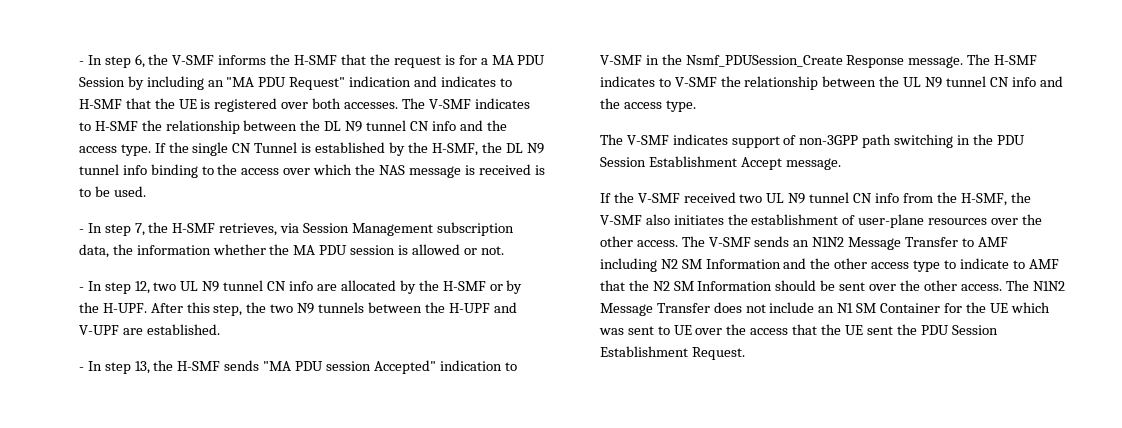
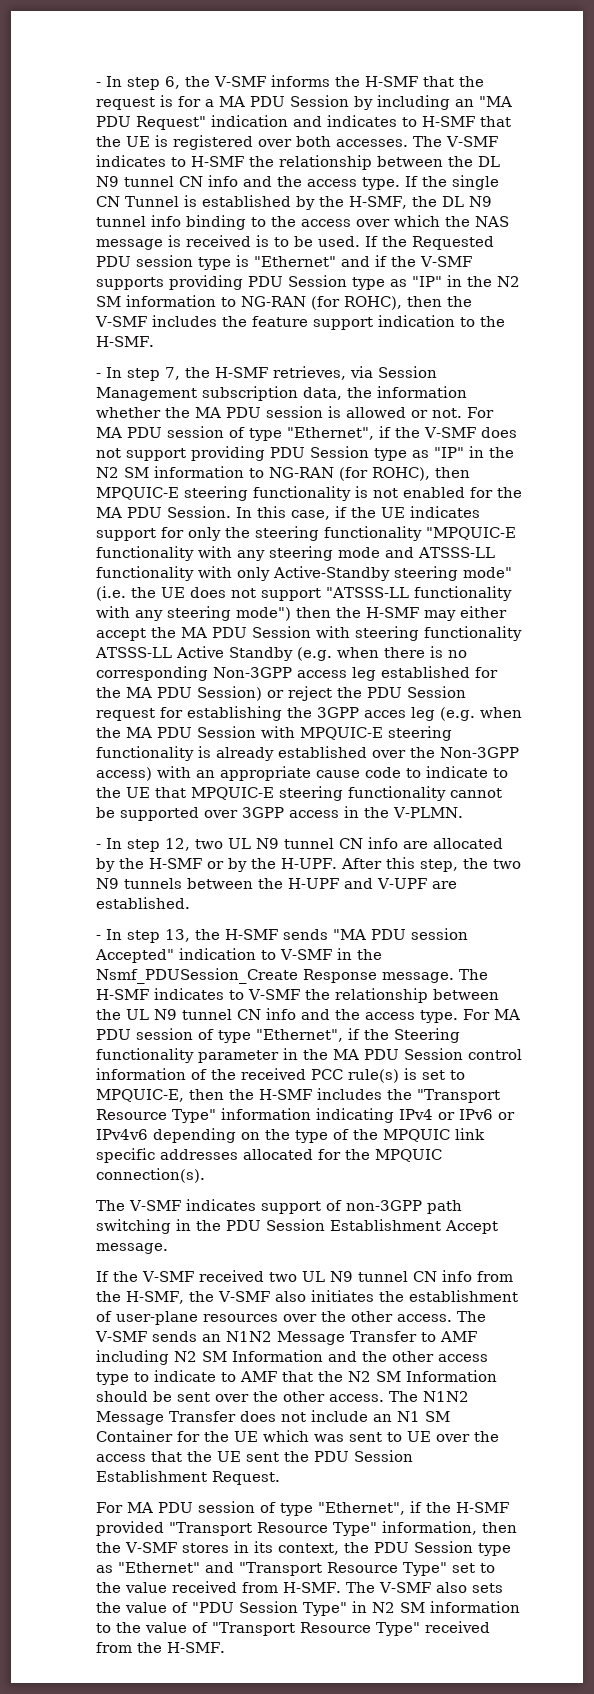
+ If the Requested PDU session type is "Ethernet" and if the V-SMF supports providing PDU Session type as "IP" in the N2 SM information to NG-RAN (for ROHC), then the V-SMF includes the feature support indication to the H-SMF.
+ For MA PDU session of type "Ethernet", if the V-SMF does not support providing PDU Session type as "IP" in the N2 SM information to NG-RAN (for ROHC), then MPQUIC-E steering functionality is not enabled for the MA PDU Session. In this case, if the UE indicates support for only the steering functionality "MPQUIC-E functionality with any steering mode and ATSSS-LL functionality with only Active-Standby steering mode" (i.e. the UE does not support "ATSSS-LL functionality with any steering mode") then the H-SMF may either accept the MA PDU Session with steering functionality ATSSS-LL Active Standby (e.g. when there is no corresponding Non-3GPP access leg established for the MA PDU Session) or reject the PDU Session request for establishing the 3GPP acces leg (e.g. when the MA PDU Session with MPQUIC-E steering functionality is already established over the Non-3GPP access) with an appropriate cause code to indicate to the UE that MPQUIC-E steering functionality cannot be supported over 3GPP access in the V-PLMN.
+ For MA PDU session of type "Ethernet", if the Steering functionality parameter in the MA PDU Session control information of the received PCC rule(s) is set to MPQUIC-E, then the H-SMF includes the "Transport Resource Type" information indicating IPv4 or IPv6 or IPv4v6 depending on the type of the MPQUIC link specific addresses allocated for the MPQUIC connection(s).
+ For MA PDU session of type "Ethernet", if the H-SMF provided "Transport Resource Type" information, then the V-SMF stores in its context, the PDU Session type as "Ethernet" and "Transport Resource Type" set to the value received from H-SMF. The V-SMF also sets the value of "PDU Session Type" in N2 SM information to the value of "Transport Resource Type" received from the H-SMF.

